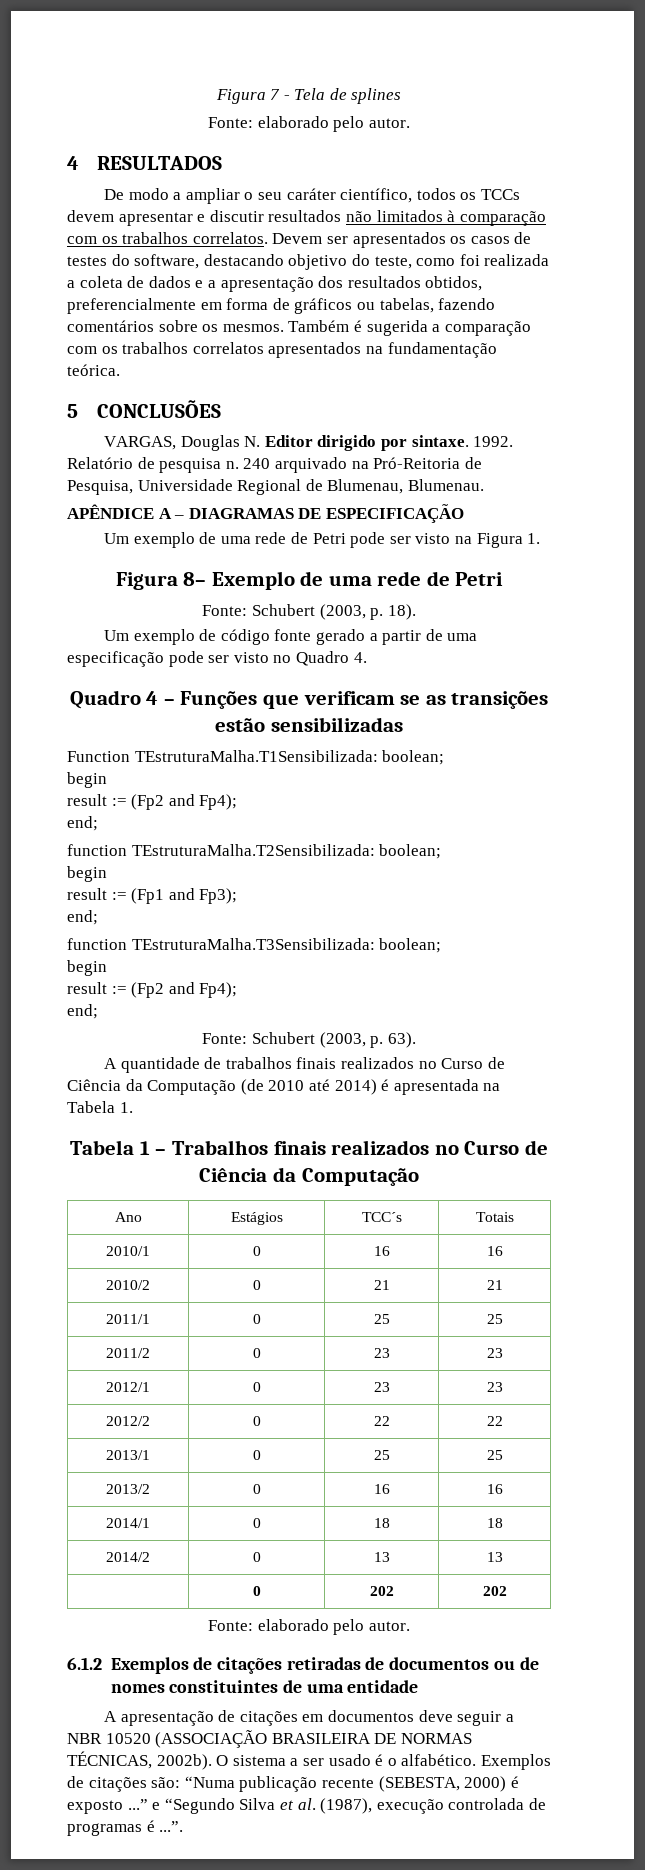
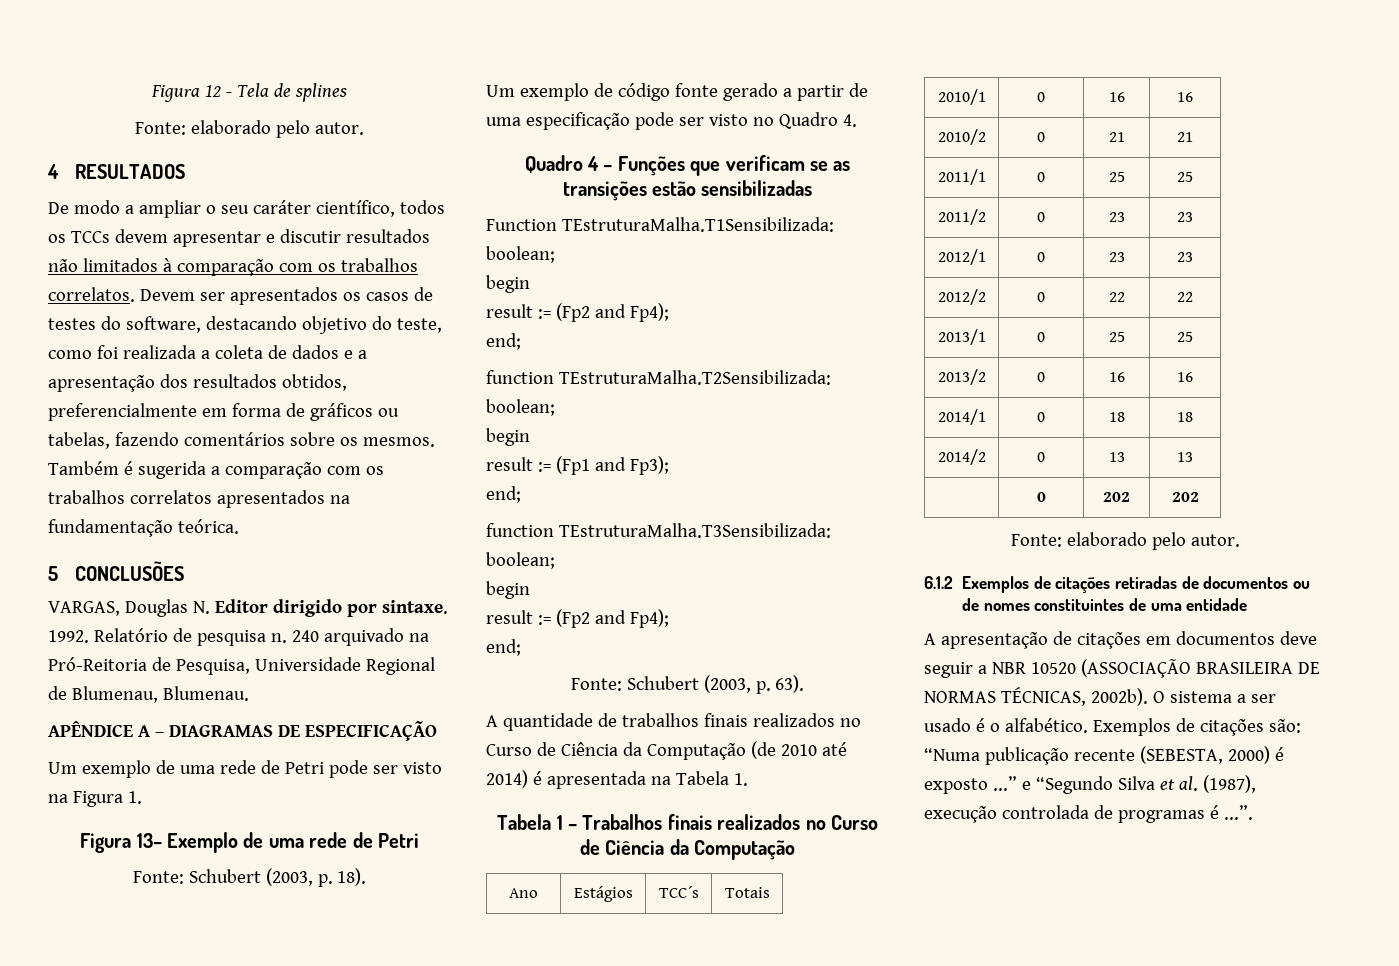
- Figura 7 - Tela de splines
+ Figura 12 - Tela de splines
- Figura 8– Exemplo de uma rede de Petri
+ Figura 13– Exemplo de uma rede de Petri

